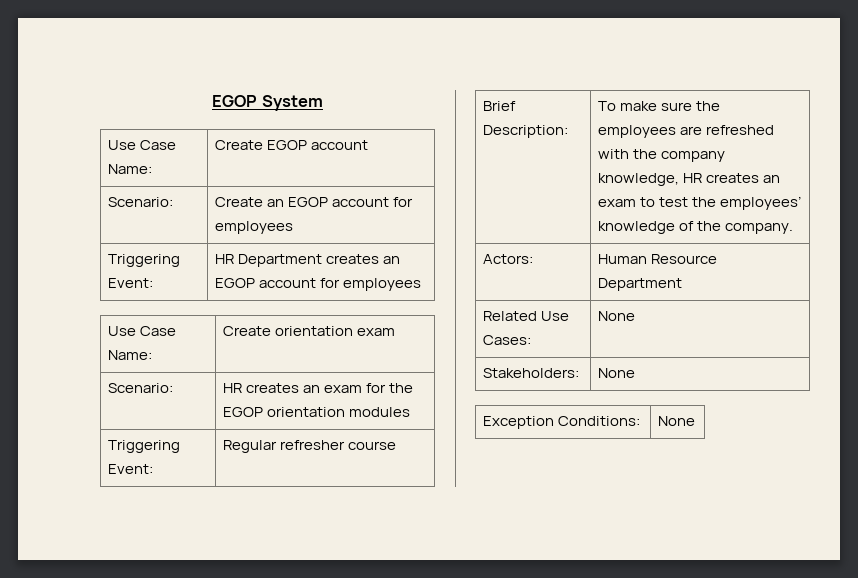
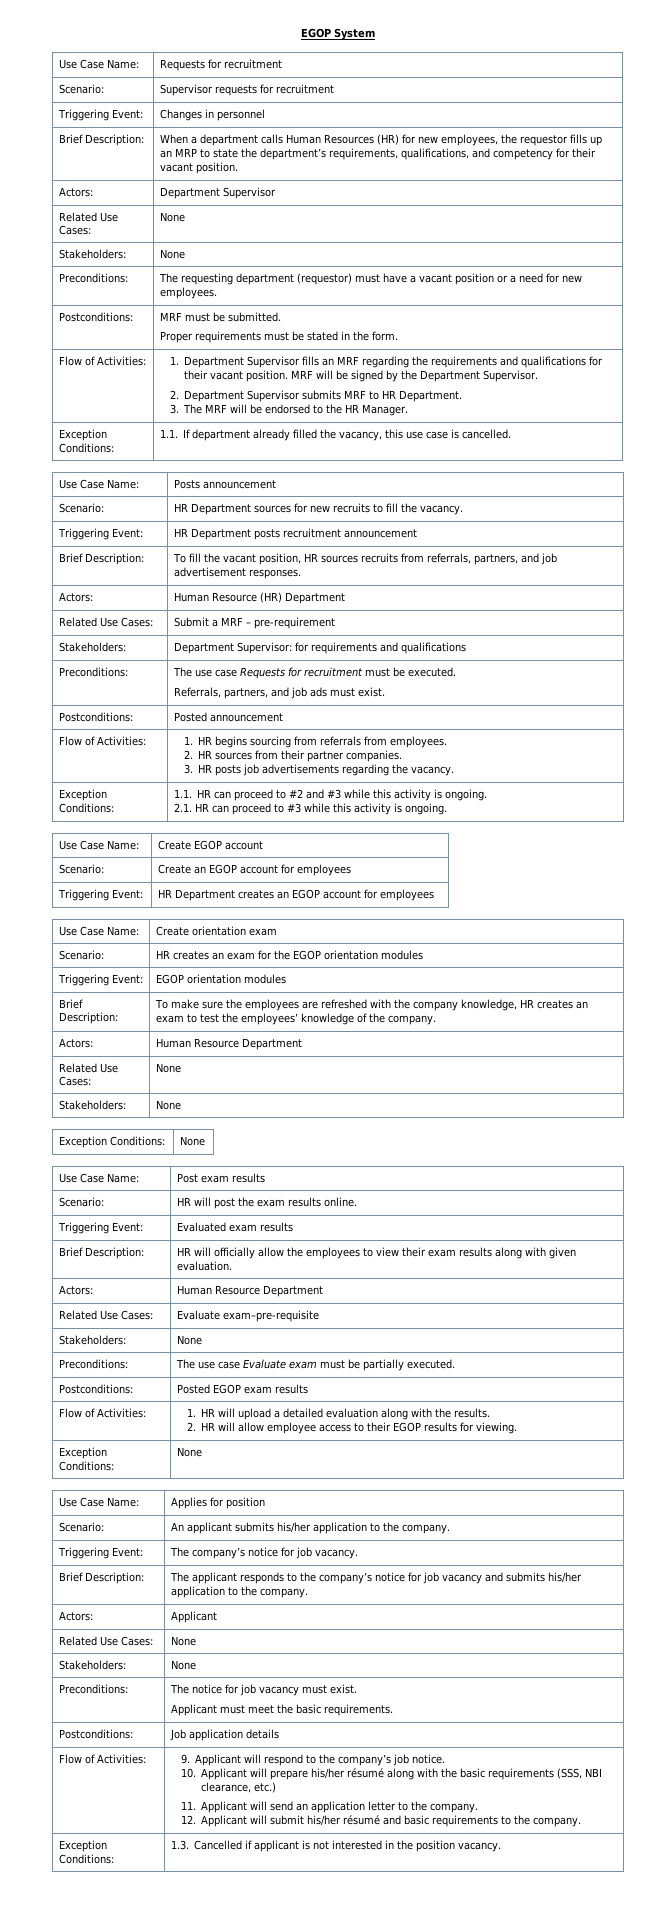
+ Use Case Name: | Requests for recruitment
+ Scenario: | Supervisor requests for recruitment
+ Triggering Event: | Changes in personnel
+ Brief Description: | When a department calls Human Resources (HR) for new employees, the requestor fills up an MRP to state the department’s requirements, qualifications, and competency for their vacant position.
+ Actors: | Department Supervisor
+ Related Use Cases: | None
+ Stakeholders: | None
+ Preconditions: | The requesting department (requestor) must have a vacant position or a need for new employees.
+ Postconditions: | MRF must be submitted.
+ Proper requirements must be stated in the form.
+ Flow of Activities: | 1. Department Supervisor fills an MRF regarding the requirements and qualifications for their vacant position. MRF will be signed by the Department Supervisor.
+ 2. Department Supervisor submits MRF to HR Department.
+ 3. The MRF will be endorsed to the HR Manager.
+ Exception Conditions: | 1.1. If department already filled the vacancy, this use case is cancelled.
+ Use Case Name: | Posts announcement
+ Scenario: | HR Department sources for new recruits to fill the vacancy.
+ Triggering Event: | HR Department posts recruitment announcement
+ Brief Description: | To fill the vacant position, HR sources recruits from referrals, partners, and job advertisement responses.
+ Actors: | Human Resource (HR) Department
+ Related Use Cases: | Submit a MRF – pre-requirement
+ Stakeholders: | Department Supervisor: for requirements and qualifications
+ Preconditions: | The use case Requests for recruitment must be executed.
+ Referrals, partners, and job ads must exist.
+ Postconditions: | Posted announcement
+ Flow of Activities: | 1. HR begins sourcing from referrals from employees.
+ 2. HR sources from their partner companies.
+ 3. HR posts job advertisements regarding the vacancy.
+ Exception Conditions: | 1.1. HR can proceed to #2 and #3 while this activity is ongoing.
+ 2.1. HR can proceed to #3 while this activity is ongoing.
- Triggering Event: | Regular refresher course
+ Triggering Event: | EGOP orientation modules
+ Use Case Name: | Post exam results
+ Scenario: | HR will post the exam results online.
+ Triggering Event: | Evaluated exam results
+ Brief Description: | HR will officially allow the employees to view their exam results along with given evaluation.
+ Actors: | Human Resource Department
+ Related Use Cases: | Evaluate exam–pre-requisite
+ Stakeholders: | None
+ Preconditions: | The use case Evaluate exam must be partially executed.
+ Postconditions: | Posted EGOP exam results
+ Flow of Activities: | 1. HR will upload a detailed evaluation along with the results.
+ 2. HR will allow employee access to their EGOP results for viewing.
+ Exception Conditions: | None
+ Use Case Name: | Applies for position
+ Scenario: | An applicant submits his/her application to the company.
+ Triggering Event: | The company’s notice for job vacancy.
+ Brief Description: | The applicant responds to the company’s notice for job vacancy and submits his/her application to the company.
+ Actors: | Applicant
+ Related Use Cases: | None
+ Stakeholders: | None
+ Preconditions: | The notice for job vacancy must exist.
+ Applicant must meet the basic requirements.
+ Postconditions: | Job application details
+ Flow of Activities: | 9. Applicant will respond to the company’s job notice.
+ 10. Applicant will prepare his/her résumé along with the basic requirements (SSS, NBI clearance, etc.)
+ 11. Applicant will send an application letter to the company.
+ 12. Applicant will submit his/her résumé and basic requirements to the company.
+ Exception Conditions: | 1.3. Cancelled if applicant is not interested in the position vacancy.

